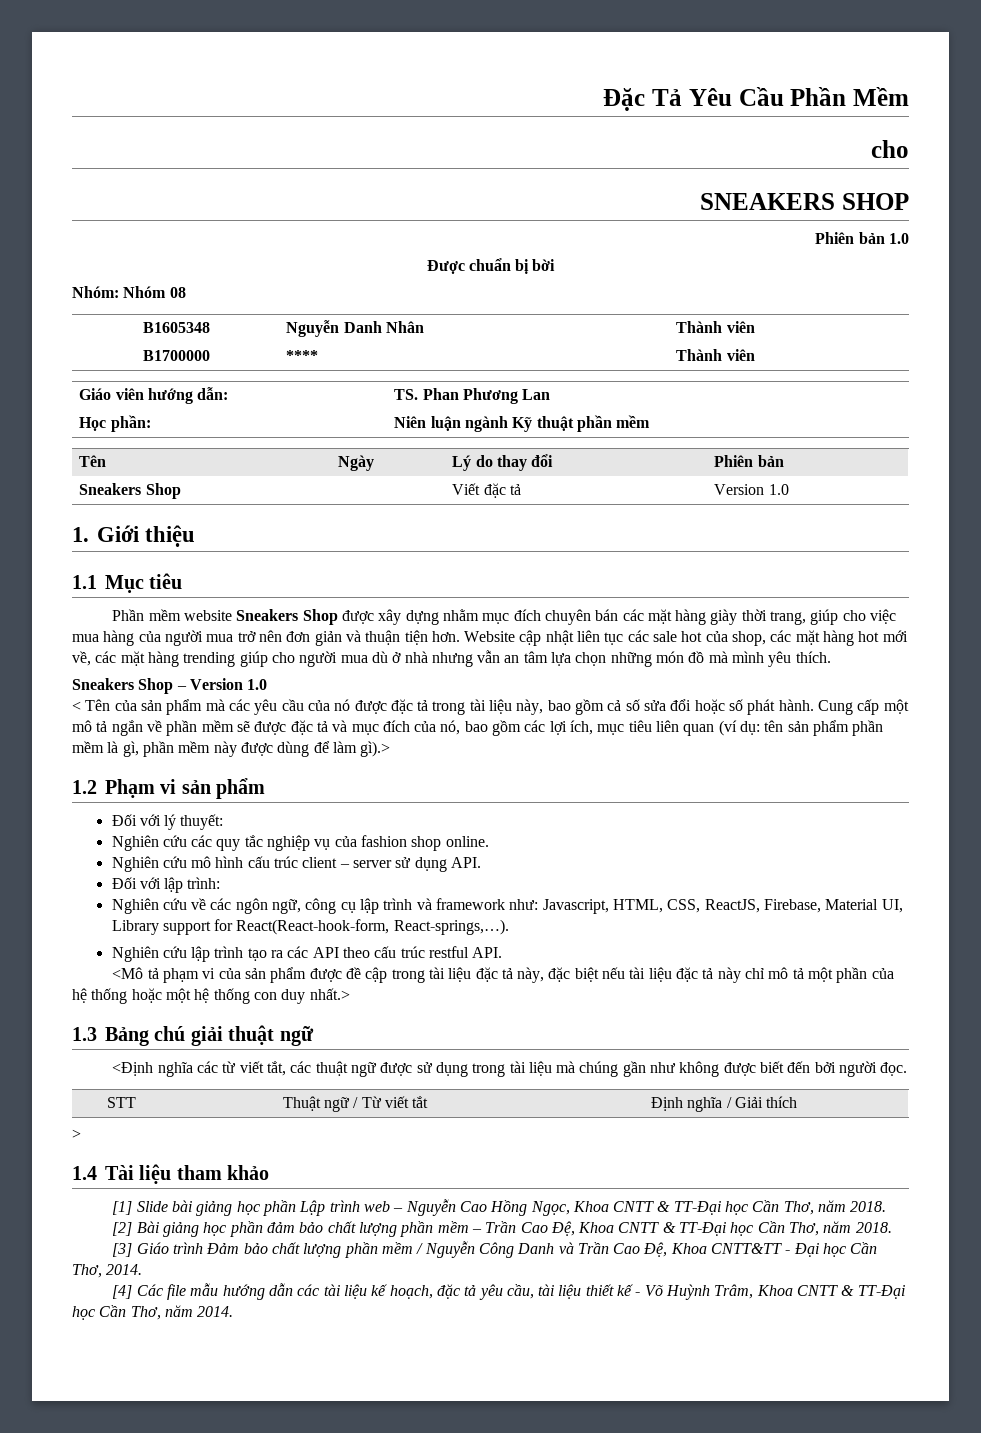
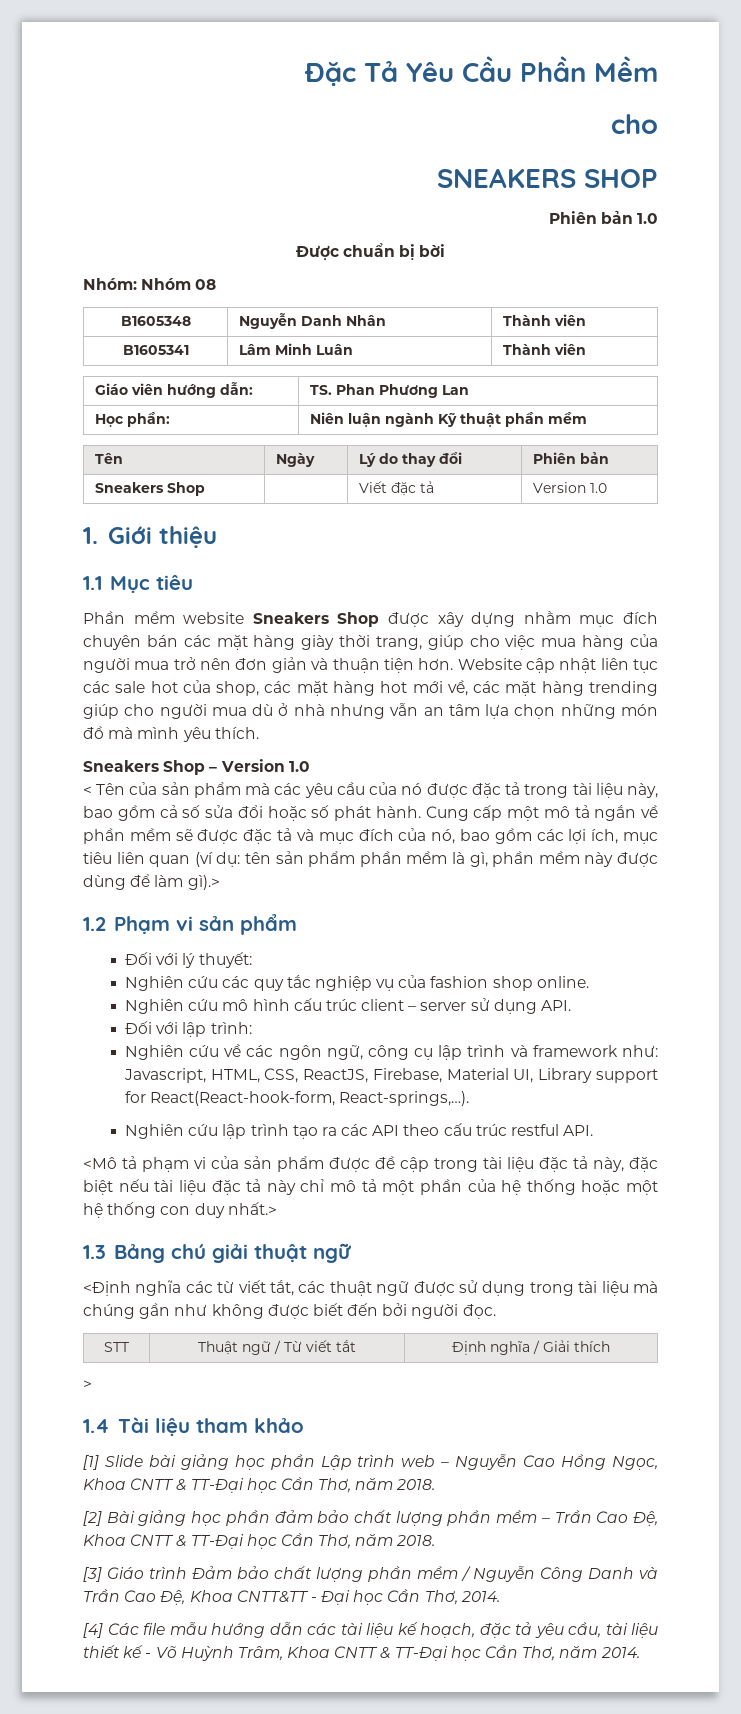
- B1700000 | **** | Thành viên
+ B1605341 | Lâm Minh Luân | Thành viên

